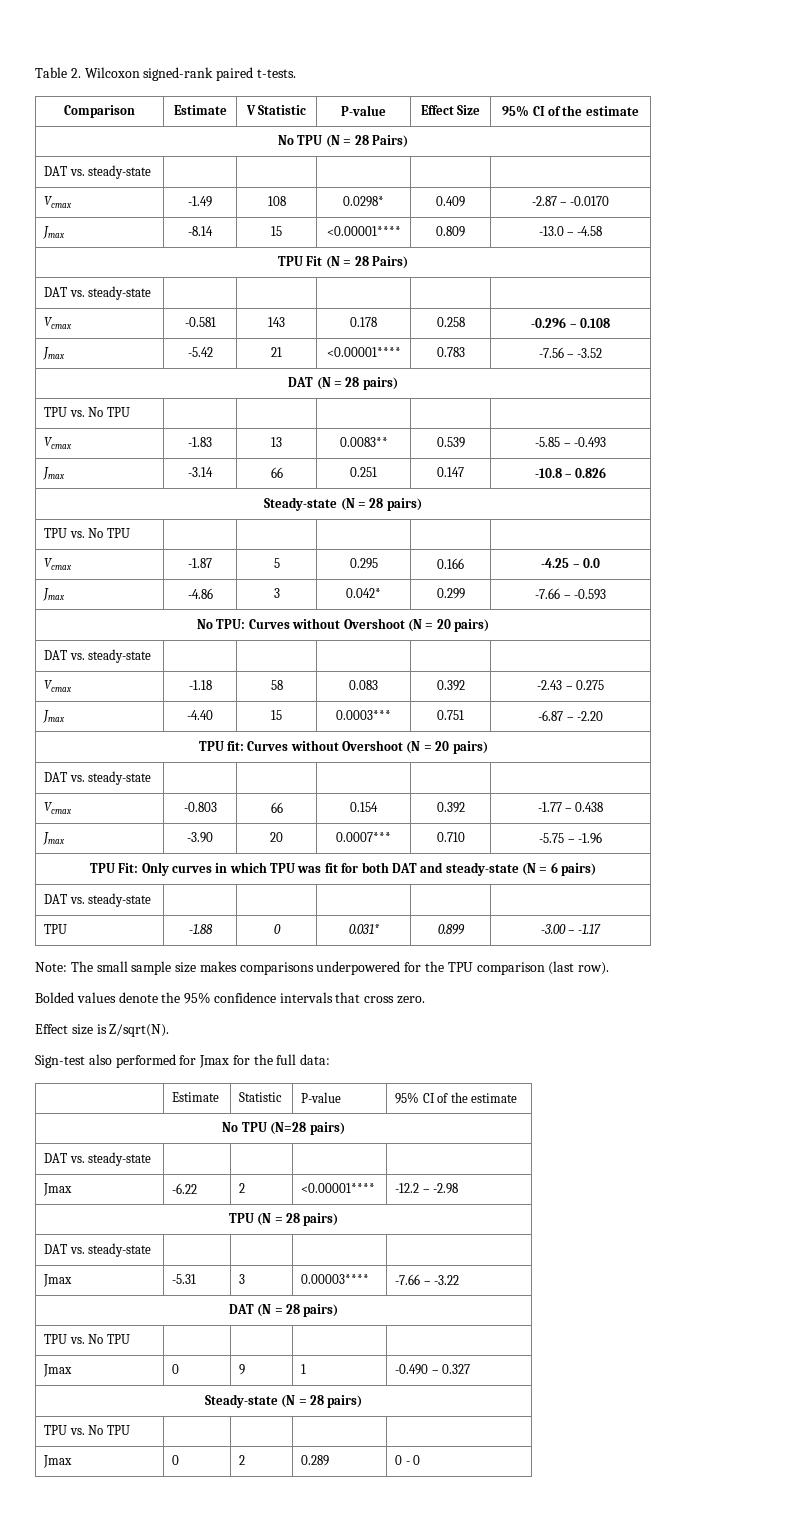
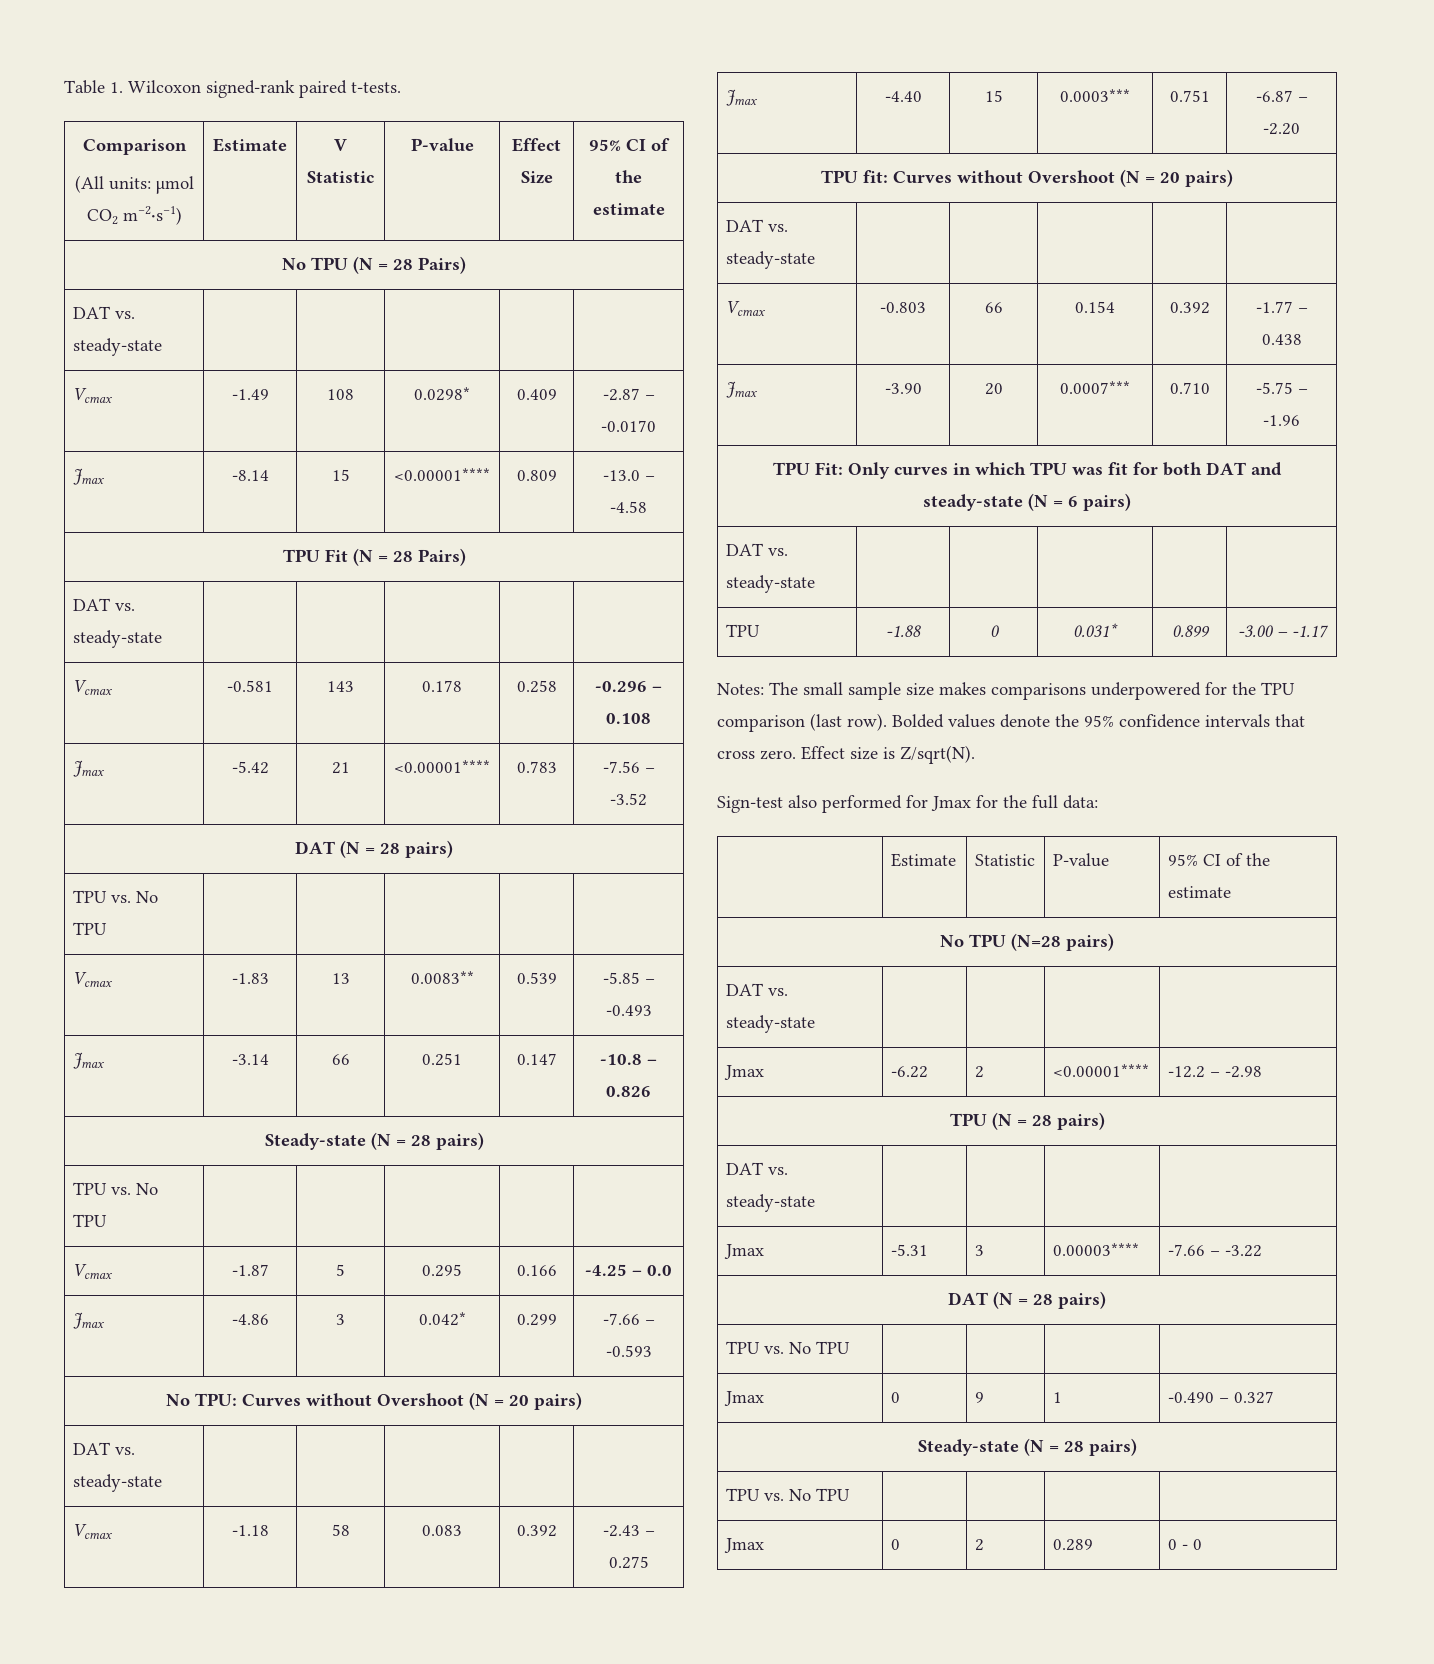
- Table 2. Wilcoxon signed-rank paired t-tests.
+ Table 1. Wilcoxon signed-rank paired t-tests.
- Comparison | Estimate | V Statistic | P-value | Effect Size | 95% CI of the estimate
+ Comparison
+ (All units: μmol CO2 m−2·s−1) | Estimate | V Statistic | P-value | Effect Size | 95% CI of the estimate
- Note: The small sample size makes comparisons underpowered for the TPU comparison (last row).
- Bolded values denote the 95% confidence intervals that cross zero.
- Effect size is Z/sqrt(N).
+ Notes: The small sample size makes comparisons underpowered for the TPU comparison (last row). Bolded values denote the 95% confidence intervals that cross zero. Effect size is Z/sqrt(N).

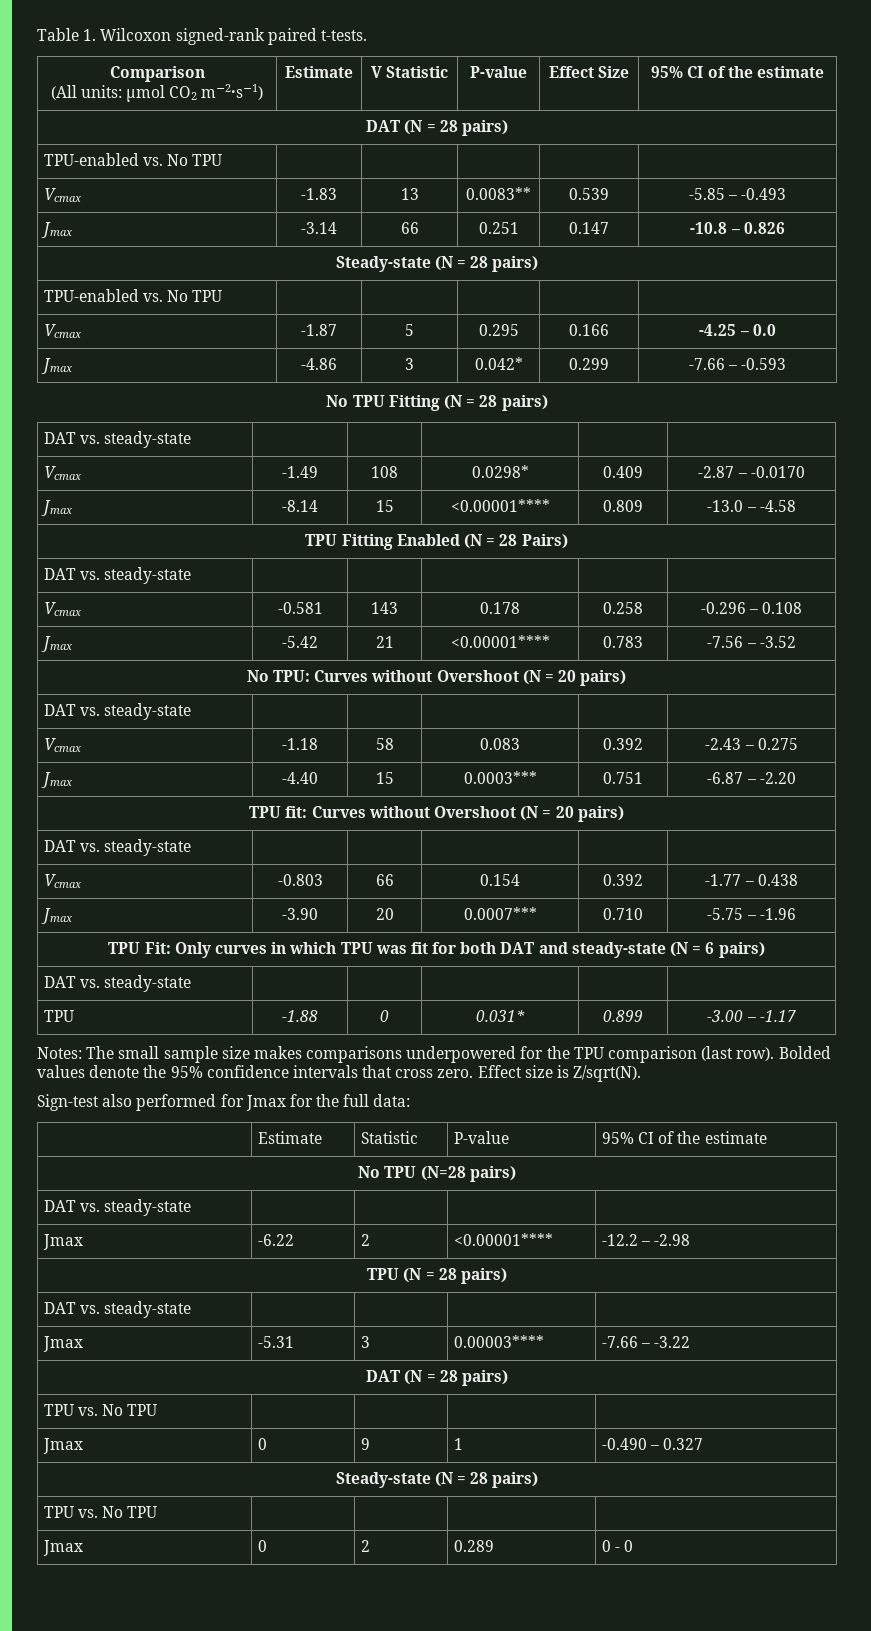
  Comparison
  (All units: μmol CO2 m−2·s−1) | Estimate | V Statistic | P-value | Effect Size | 95% CI of the estimate
- No TPU (N = 28 Pairs)
- DAT vs. steady-state | | | | |
- Vcmax | -1.49 | 108 | 0.0298* | 0.409 | -2.87 – -0.0170
- Jmax | -8.14 | 15 | <0.00001**** | 0.809 | -13.0 – -4.58
- TPU Fit (N = 28 Pairs)
- DAT vs. steady-state | | | | |
- Vcmax | -0.581 | 143 | 0.178 | 0.258 | -0.296 – 0.108
- Jmax | -5.42 | 21 | <0.00001**** | 0.783 | -7.56 – -3.52
  DAT (N = 28 pairs)
- TPU vs. No TPU | | | | |
+ TPU-enabled vs. No TPU | | | | |
  Jmax | -3.14 | 66 | 0.251 | 0.147 | -10.8 – 0.826
  Steady-state (N = 28 pairs)
- TPU vs. No TPU | | | | |
+ TPU-enabled vs. No TPU | | | | |
+ No TPU Fitting (N = 28 pairs)
+ DAT vs. steady-state | | | | |
+ Vcmax | -1.49 | 108 | 0.0298* | 0.409 | -2.87 – -0.0170
+ Jmax | -8.14 | 15 | <0.00001**** | 0.809 | -13.0 – -4.58
+ TPU Fitting Enabled (N = 28 Pairs)
+ DAT vs. steady-state | | | | |
+ Vcmax | -0.581 | 143 | 0.178 | 0.258 | -0.296 – 0.108
+ Jmax | -5.42 | 21 | <0.00001**** | 0.783 | -7.56 – -3.52

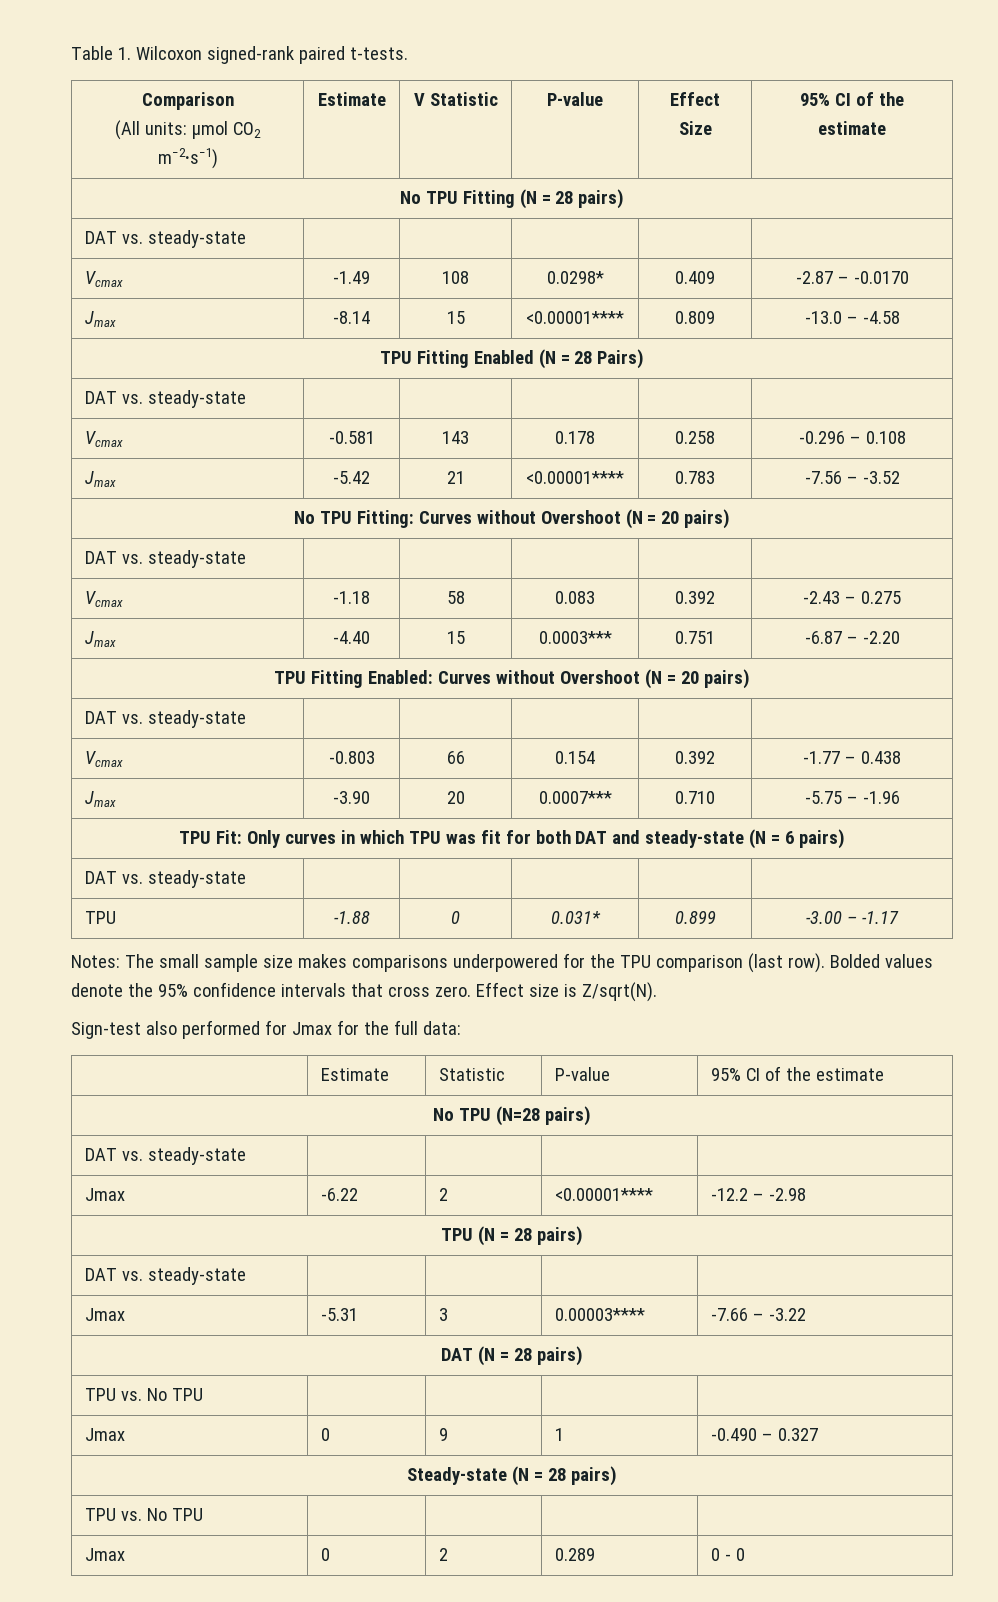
  Comparison
  (All units: μmol CO2 m−2·s−1) | Estimate | V Statistic | P-value | Effect Size | 95% CI of the estimate
- DAT (N = 28 pairs)
- TPU-enabled vs. No TPU | | | | |
- Vcmax | -1.83 | 13 | 0.0083** | 0.539 | -5.85 – -0.493
- Jmax | -3.14 | 66 | 0.251 | 0.147 | -10.8 – 0.826
- Steady-state (N = 28 pairs)
- TPU-enabled vs. No TPU | | | | |
- Vcmax | -1.87 | 5 | 0.295 | 0.166 | -4.25 – 0.0
- Jmax | -4.86 | 3 | 0.042* | 0.299 | -7.66 – -0.593
- No TPU: Curves without Overshoot (N = 20 pairs)
+ No TPU Fitting: Curves without Overshoot (N = 20 pairs)
- TPU fit: Curves without Overshoot (N = 20 pairs)
+ TPU Fitting Enabled: Curves without Overshoot (N = 20 pairs)

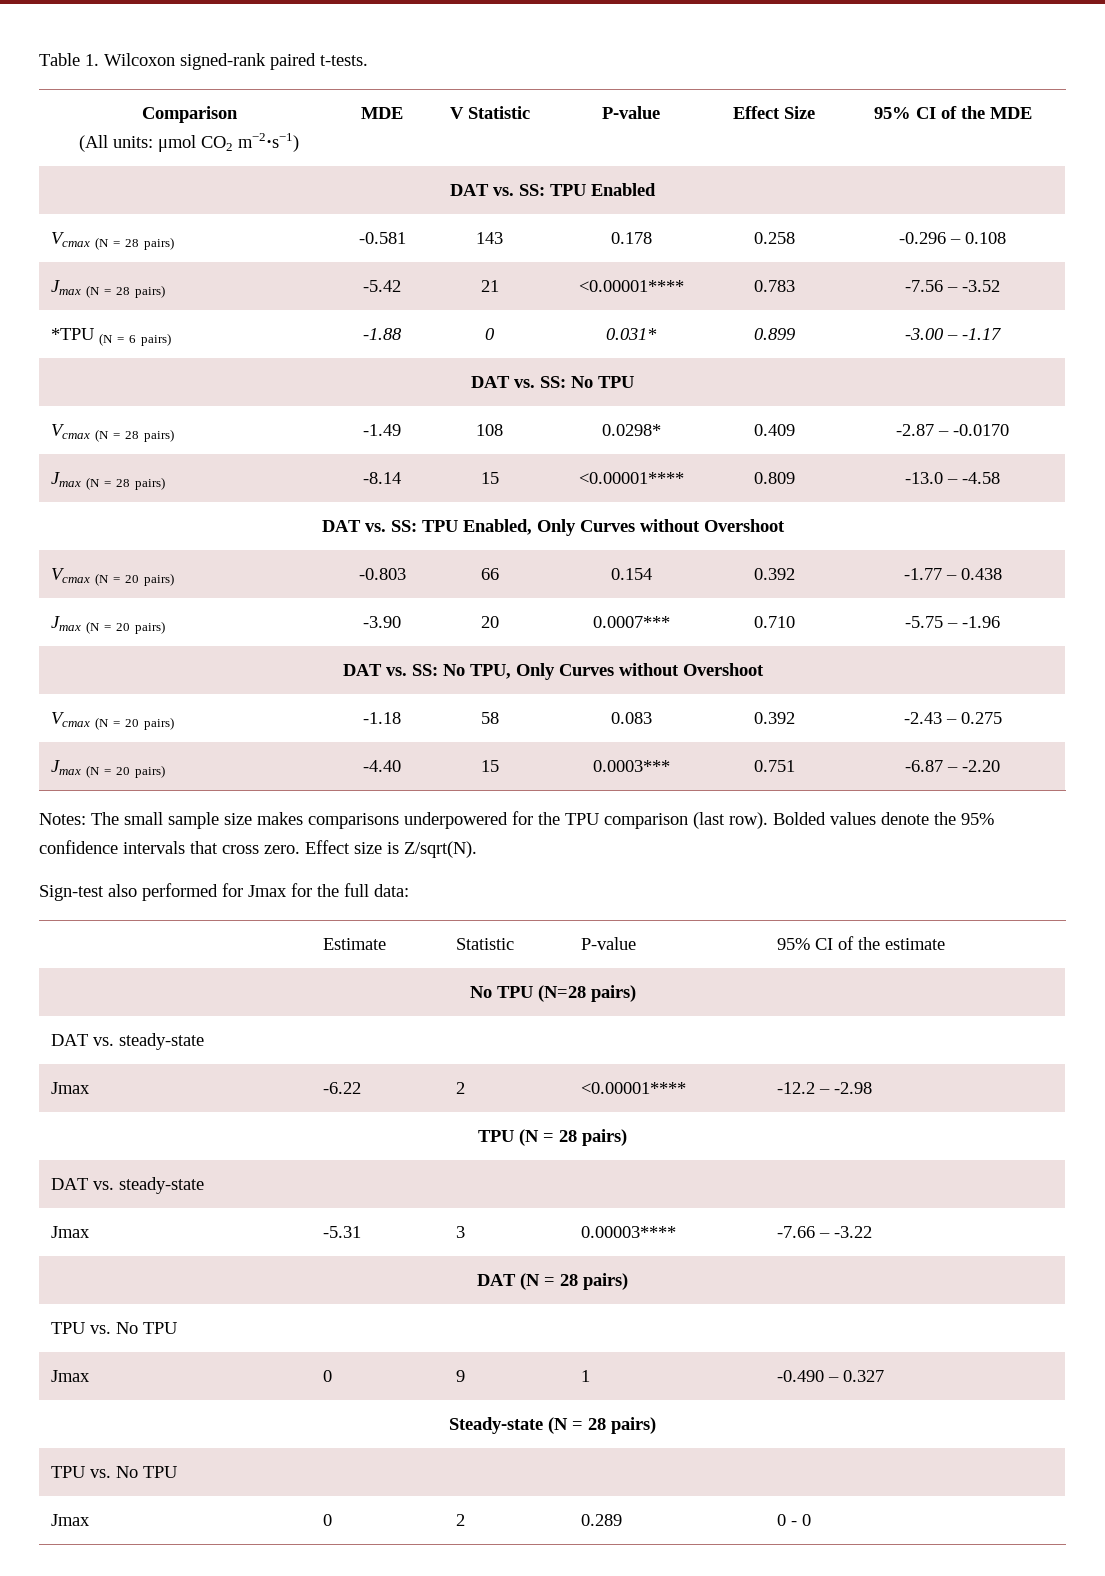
  Comparison
- (All units: μmol CO2 m−2·s−1) | Estimate | V Statistic | P-value | Effect Size | 95% CI of the estimate
- No TPU Fitting (N = 28 pairs)
- DAT vs. steady-state | | | | |
- Vcmax | -1.49 | 108 | 0.0298* | 0.409 | -2.87 – -0.0170
+ (All units: μmol CO2 m−2·s−1) | MDE | V Statistic | P-value | Effect Size | 95% CI of the MDE
+ DAT vs. SS: TPU Enabled
+ Vcmax (N = 28 pairs) | -0.581 | 143 | 0.178 | 0.258 | -0.296 – 0.108
+ Jmax (N = 28 pairs) | -5.42 | 21 | <0.00001**** | 0.783 | -7.56 – -3.52
+ *TPU (N = 6 pairs) | -1.88 | 0 | 0.031* | 0.899 | -3.00 – -1.17
+ DAT vs. SS: No TPU
+ Vcmax (N = 28 pairs) | -1.49 | 108 | 0.0298* | 0.409 | -2.87 – -0.0170
- Jmax | -8.14 | 15 | <0.00001**** | 0.809 | -13.0 – -4.58
+ Jmax (N = 28 pairs) | -8.14 | 15 | <0.00001**** | 0.809 | -13.0 – -4.58
- TPU Fitting Enabled (N = 28 Pairs)
- DAT vs. steady-state | | | | |
- Vcmax | -0.581 | 143 | 0.178 | 0.258 | -0.296 – 0.108
- Jmax | -5.42 | 21 | <0.00001**** | 0.783 | -7.56 – -3.52
- No TPU Fitting: Curves without Overshoot (N = 20 pairs)
- DAT vs. steady-state | | | | |
- Vcmax | -1.18 | 58 | 0.083 | 0.392 | -2.43 – 0.275
+ DAT vs. SS: TPU Enabled, Only Curves without Overshoot
+ Vcmax (N = 20 pairs) | -0.803 | 66 | 0.154 | 0.392 | -1.77 – 0.438
+ Jmax (N = 20 pairs) | -3.90 | 20 | 0.0007*** | 0.710 | -5.75 – -1.96
+ DAT vs. SS: No TPU, Only Curves without Overshoot
+ Vcmax (N = 20 pairs) | -1.18 | 58 | 0.083 | 0.392 | -2.43 – 0.275
- Jmax | -4.40 | 15 | 0.0003*** | 0.751 | -6.87 – -2.20
+ Jmax (N = 20 pairs) | -4.40 | 15 | 0.0003*** | 0.751 | -6.87 – -2.20
- TPU Fitting Enabled: Curves without Overshoot (N = 20 pairs)
- DAT vs. steady-state | | | | |
- Vcmax | -0.803 | 66 | 0.154 | 0.392 | -1.77 – 0.438
- Jmax | -3.90 | 20 | 0.0007*** | 0.710 | -5.75 – -1.96
- TPU Fit: Only curves in which TPU was fit for both DAT and steady-state (N = 6 pairs)
- DAT vs. steady-state | | | | |
- TPU | -1.88 | 0 | 0.031* | 0.899 | -3.00 – -1.17

